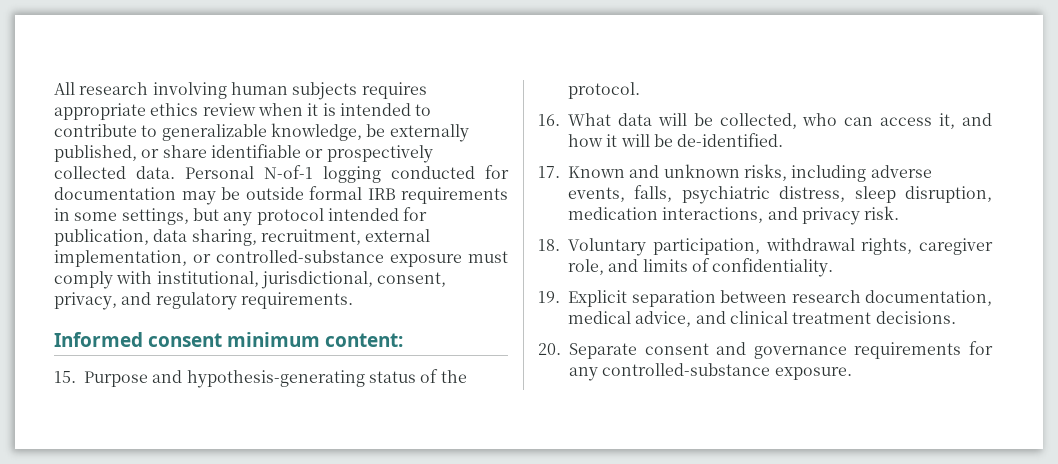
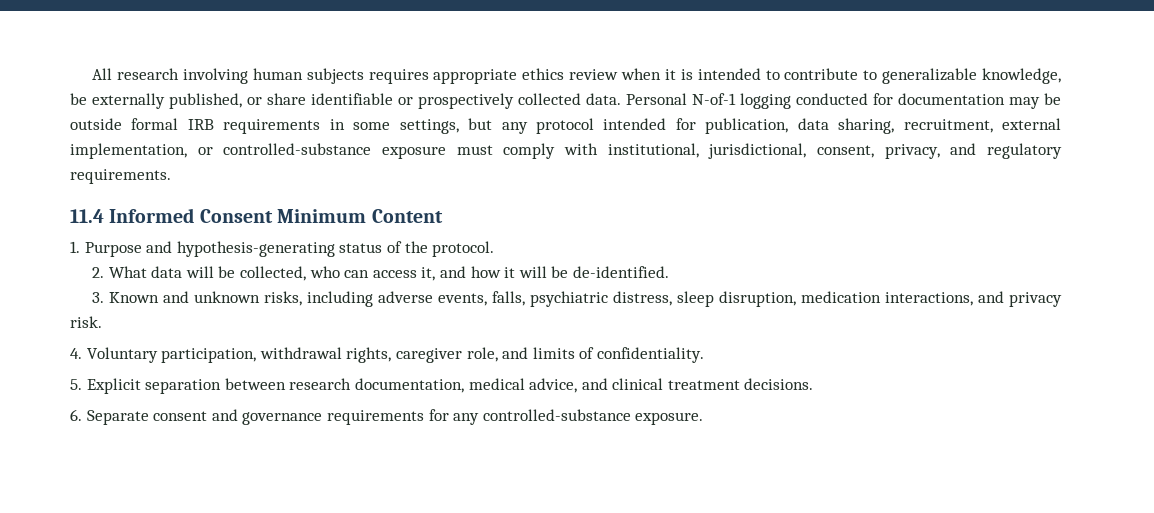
- Informed consent minimum content:
- 15. Purpose and hypothesis-generating status of the protocol.
+ 11.4 Informed Consent Minimum Content
+ 1. Purpose and hypothesis-generating status of the protocol.
- 16. What data will be collected, who can access it, and how it will be de-identified.
+ 2. What data will be collected, who can access it, and how it will be de-identified.
- 17. Known and unknown risks, including adverse events, falls, psychiatric distress, sleep disruption, medication interactions, and privacy risk.
+ 3. Known and unknown risks, including adverse events, falls, psychiatric distress, sleep disruption, medication interactions, and privacy risk.
- 18. Voluntary participation, withdrawal rights, caregiver role, and limits of confidentiality.
+ 4. Voluntary participation, withdrawal rights, caregiver role, and limits of confidentiality.
- 19. Explicit separation between research documentation, medical advice, and clinical treatment decisions.
+ 5. Explicit separation between research documentation, medical advice, and clinical treatment decisions.
- 20. Separate consent and governance requirements for any controlled-substance exposure.
+ 6. Separate consent and governance requirements for any controlled-substance exposure.

